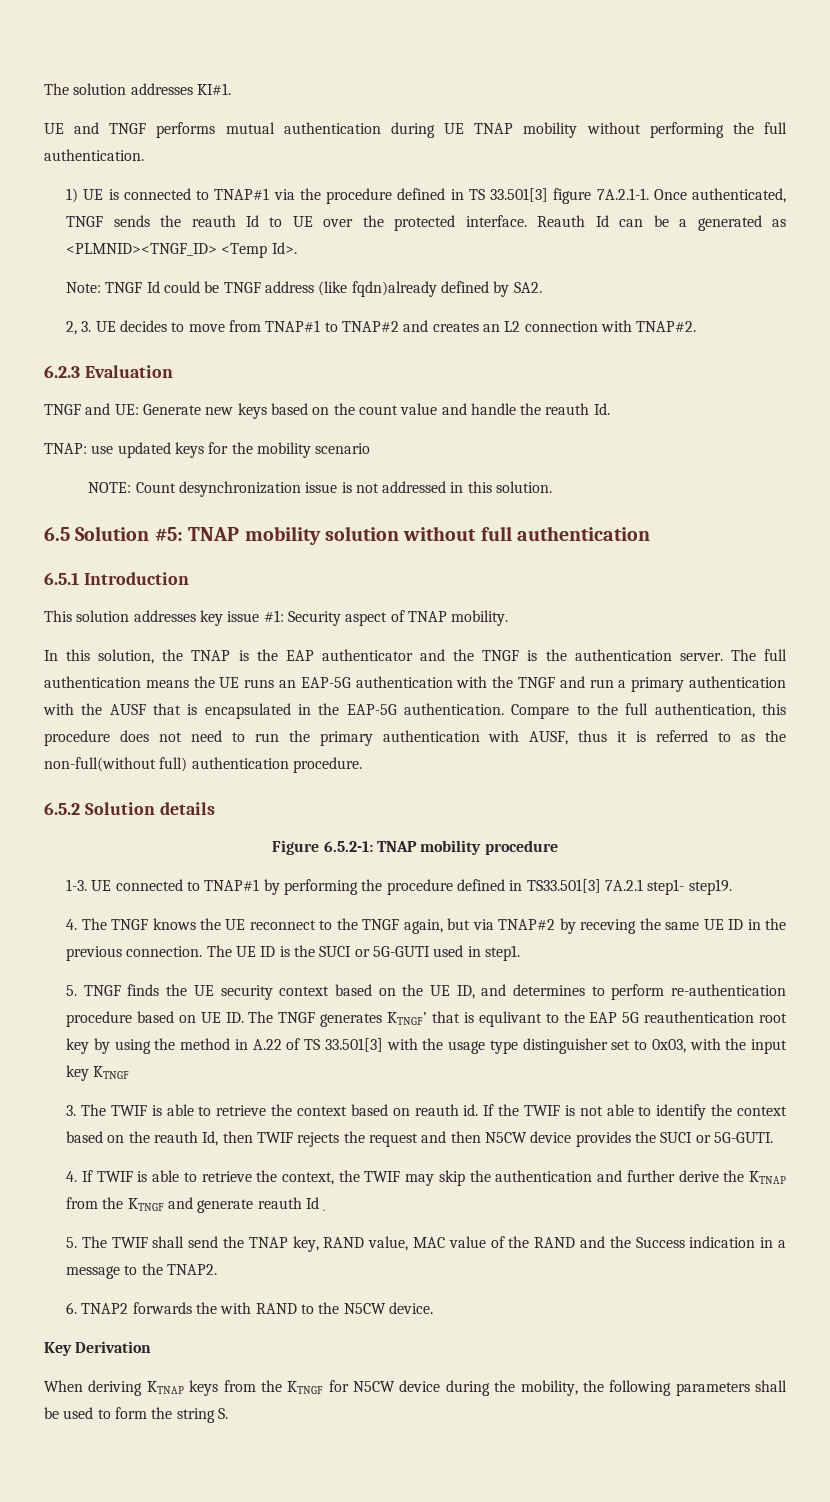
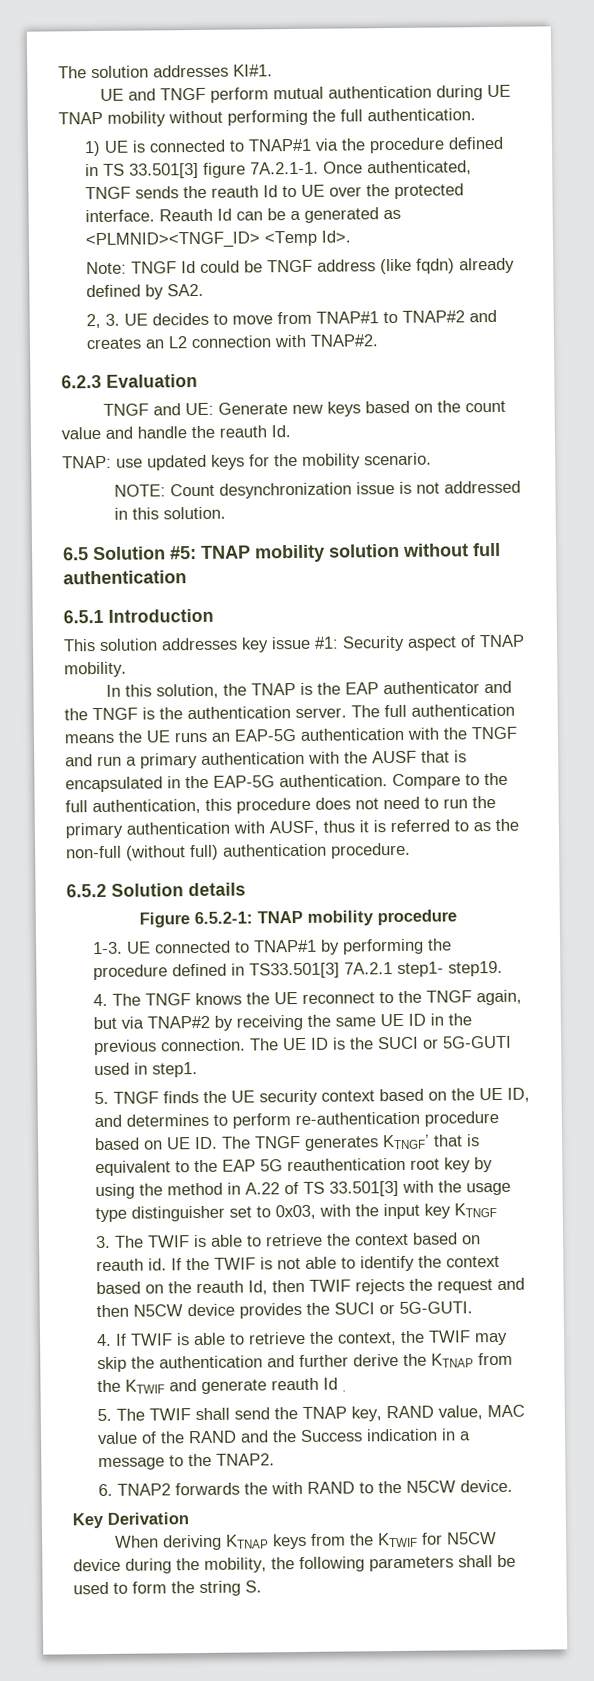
- UE and TNGF performs mutual authentication during UE TNAP mobility without performing the full authentication.
+ UE and TNGF perform mutual authentication during UE TNAP mobility without performing the full authentication.
- Note: TNGF Id could be TNGF address (like fqdn)already defined by SA2.
+ Note: TNGF Id could be TNGF address (like fqdn) already defined by SA2.
- TNAP: use updated keys for the mobility scenario
+ TNAP: use updated keys for the mobility scenario.
- Compare to the full authentication, this procedure does not need to run the primary authentication with AUSF, thus it is referred to as the non-full(without full) authentication procedure.
+ Compare to the full authentication, this procedure does not need to run the primary authentication with AUSF, thus it is referred to as the non-full (without full) authentication procedure.
- 4. The TNGF knows the UE reconnect to the TNGF again, but via TNAP#2 by receving the same UE ID in the previous connection.
+ 4. The TNGF knows the UE reconnect to the TNGF again, but via TNAP#2 by receiving the same UE ID in the previous connection.
- 5. TNGF finds the UE security context based on the UE ID, and determines to perform re-authentication procedure based on UE ID. The TNGF generates KTNGF’ that is equlivant to the EAP 5G reauthentication root key by using the method in A.22 of TS 33.501[3] with the usage type distinguisher set to 0x03, with the input key KTNGF
+ 5. TNGF finds the UE security context based on the UE ID, and determines to perform re-authentication procedure based on UE ID. The TNGF generates KTNGF’ that is equivalent to the EAP 5G reauthentication root key by using the method in A.22 of TS 33.501[3] with the usage type distinguisher set to 0x03, with the input key KTNGF
- 4. If TWIF is able to retrieve the context, the TWIF may skip the authentication and further derive the KTNAP from the KTNGF and generate reauth Id .
+ 4. If TWIF is able to retrieve the context, the TWIF may skip the authentication and further derive the KTNAP from the KTWIF and generate reauth Id .
- When deriving KTNAP keys from the KTNGF for N5CW device during the mobility, the following parameters shall be used to form the string S.
+ When deriving KTNAP keys from the KTWIF for N5CW device during the mobility, the following parameters shall be used to form the string S.

